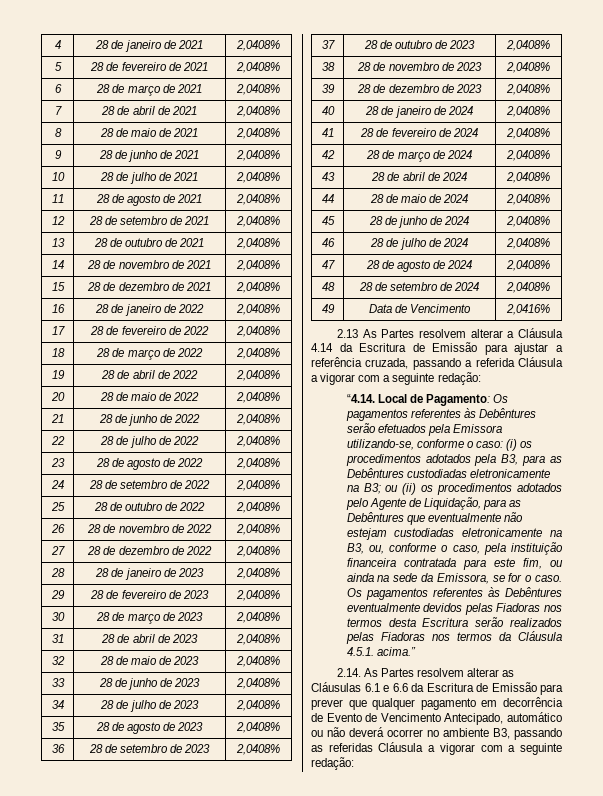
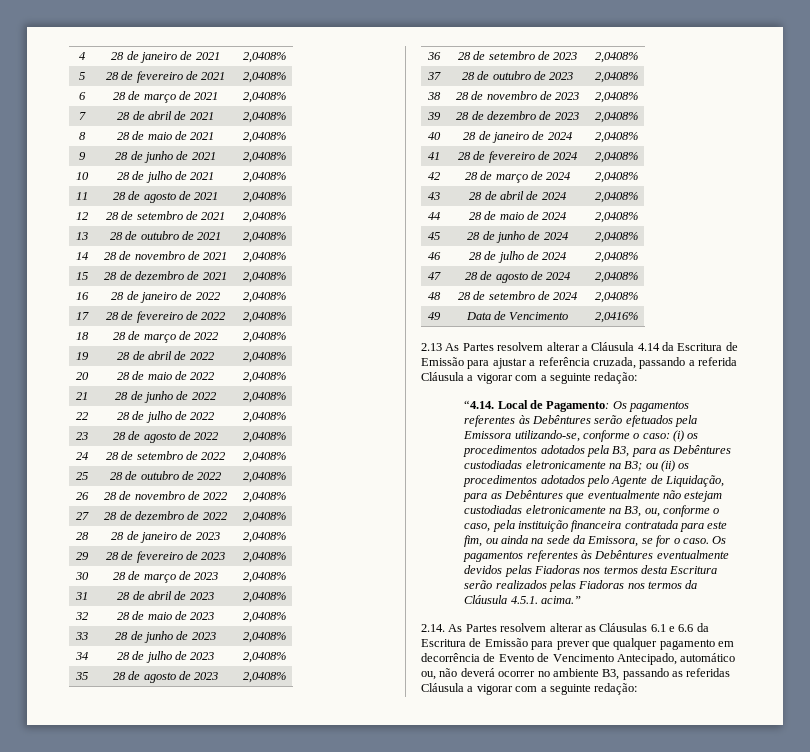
- 2.14. As Partes resolvem alterar as Cláusulas 6.1 e 6.6 da Escritura de Emissão para prever que qualquer pagamento em decorrência de Evento de Vencimento Antecipado, automático ou não deverá ocorrer no ambiente B3, passando as referidas Cláusula a vigorar com a seguinte redação:
+ 2.14. As Partes resolvem alterar as Cláusulas 6.1 e 6.6 da Escritura de Emissão para prever que qualquer pagamento em decorrência de Evento de Vencimento Antecipado, automático ou, não deverá ocorrer no ambiente B3, passando as referidas Cláusula a vigorar com a seguinte redação:

